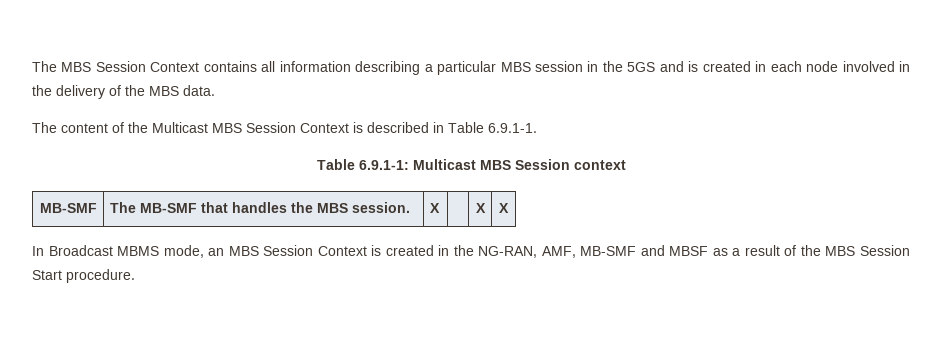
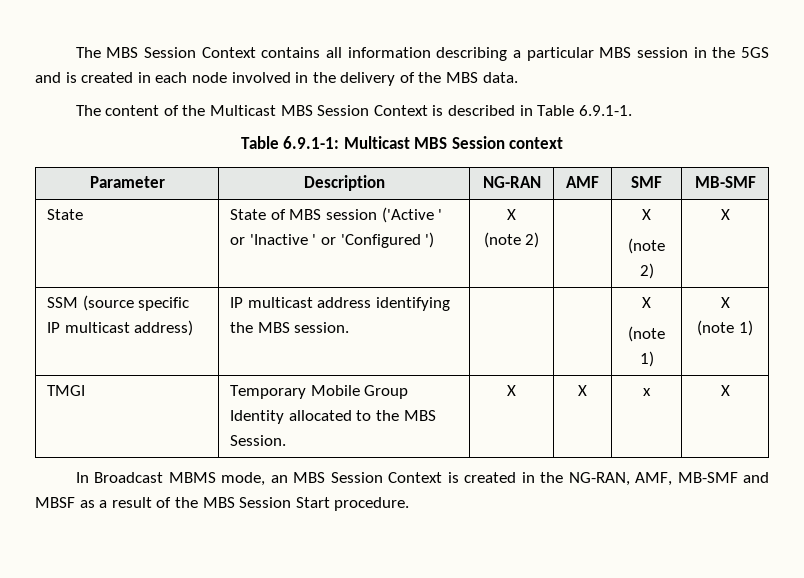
- MB-SMF | The MB-SMF that handles the MBS session. | X | | X | X
+ Parameter | Description | NG-RAN | AMF | SMF | MB-SMF
+ State | State of MBS session ('Active ' or 'Inactive ' or 'Configured ') | X
+ (note 2) | | X
+ (note 2) | X
+ SSM (source specific IP multicast address) | IP multicast address identifying the MBS session. | | | X
+ (note 1) | X
+ (note 1)
+ TMGI | Temporary Mobile Group Identity allocated to the MBS Session. | X | X | x | X

